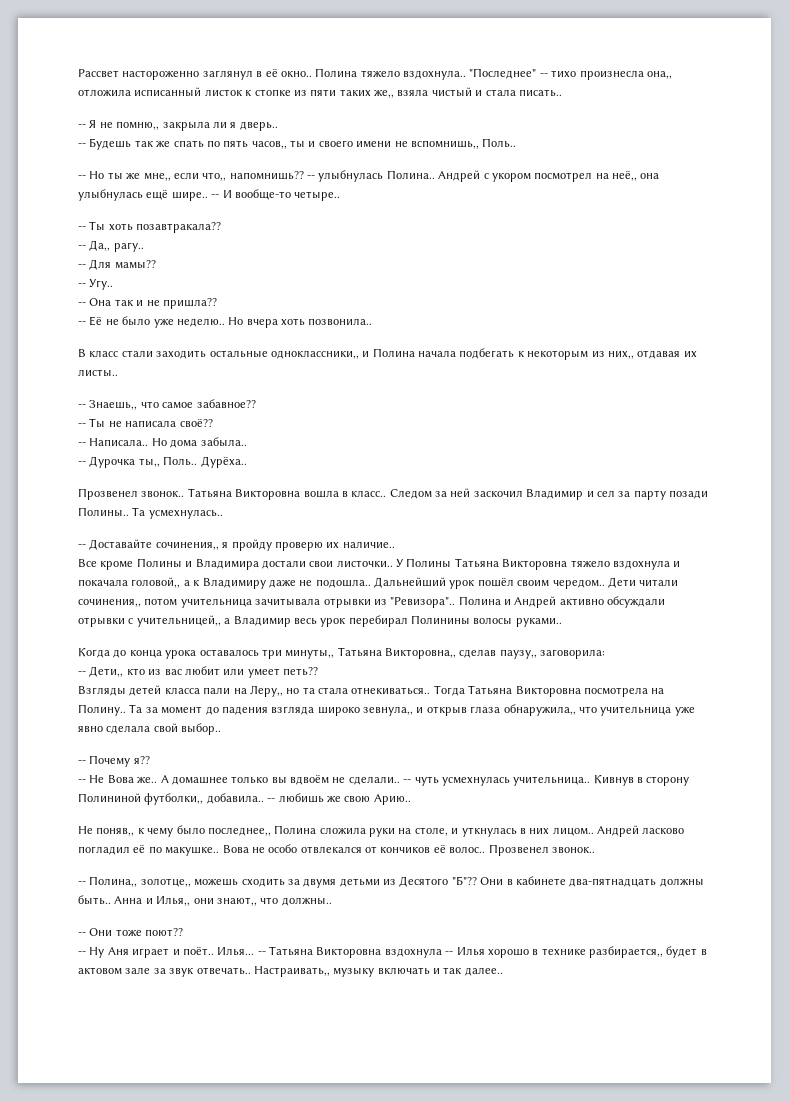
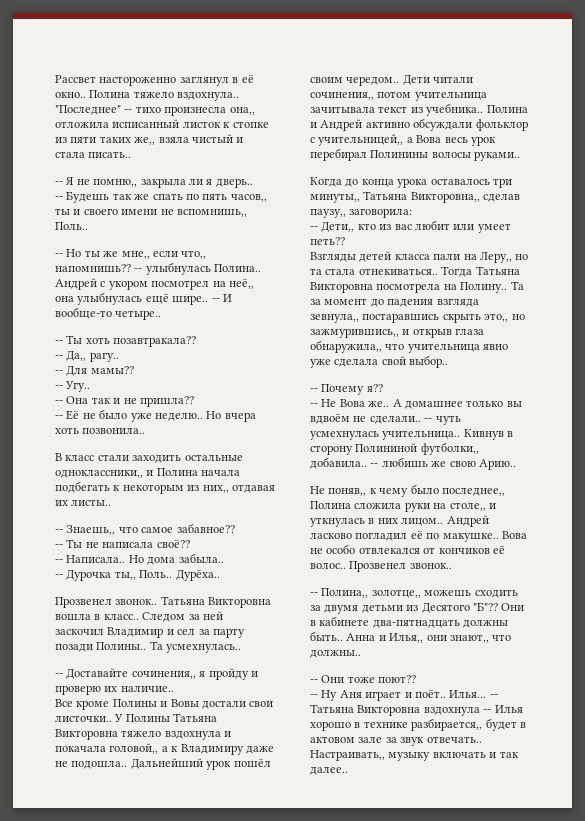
- -- Доставайте сочинения,, я пройду проверю их наличие..
+ -- Доставайте сочинения,, я пройду и проверю их наличие..
- Все кроме Полины и Владимира достали свои листочки..
+ Все кроме Полины и Вовы достали свои листочки..
- Дети читали сочинения,, потом учительница зачитывала отрывки из "Ревизора"..
+ Дети читали сочинения,, потом учительница зачитывала текст из учебника..
- Полина и Андрей активно обсуждали отрывки с учительницей,, а Владимир весь урок перебирал Полинины волосы руками..
+ Полина и Андрей активно обсуждали фольклор с учительницей,, а Вова весь урок перебирал Полинины волосы руками..
- Та за момент до падения взгляда широко зевнула,, и открыв глаза обнаружила,, что учительница уже явно сделала свой выбор..
+ Та за момент до падения взгляда зевнула,, постаравшись скрыть это,, но зажмурившись,, и открыв глаза обнаружила,, что учительница явно уже сделала свой выбор..
- Не поняв,, к чему было последнее,, Полина сложила руки на столе, и уткнулась в них лицом..
+ Не поняв,, к чему было последнее,, Полина сложила руки на столе,, и уткнулась в них лицом..

